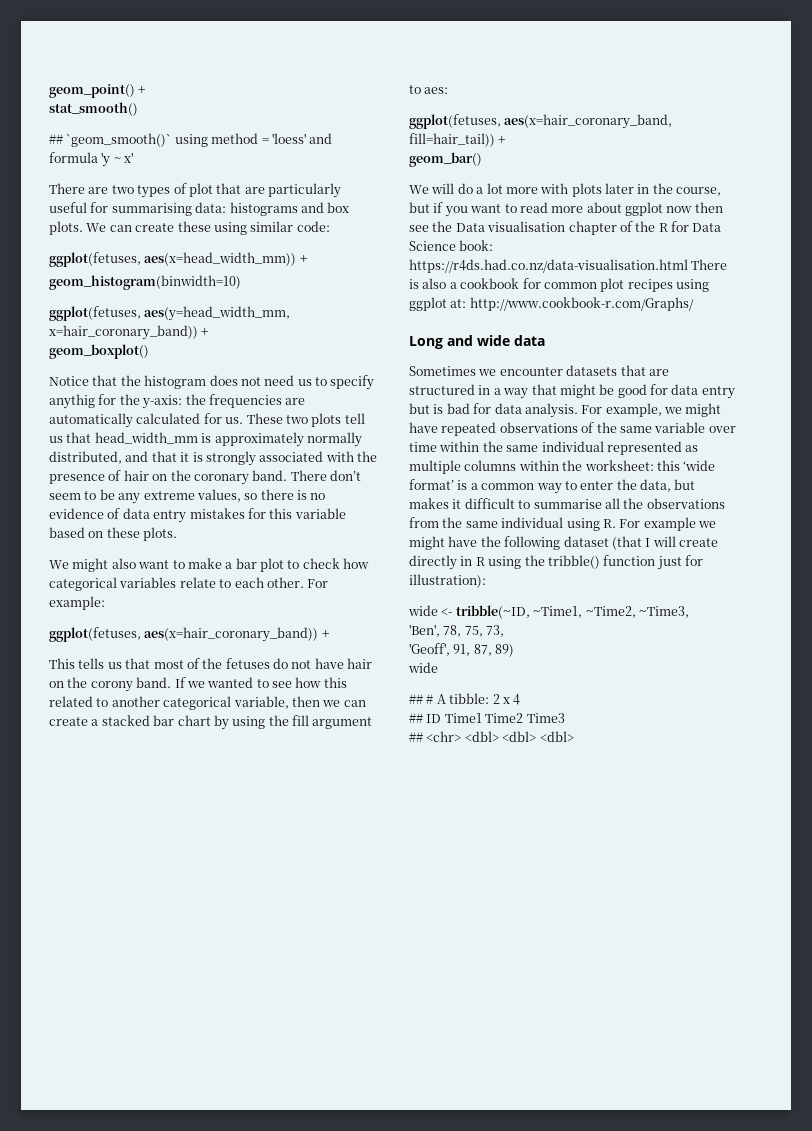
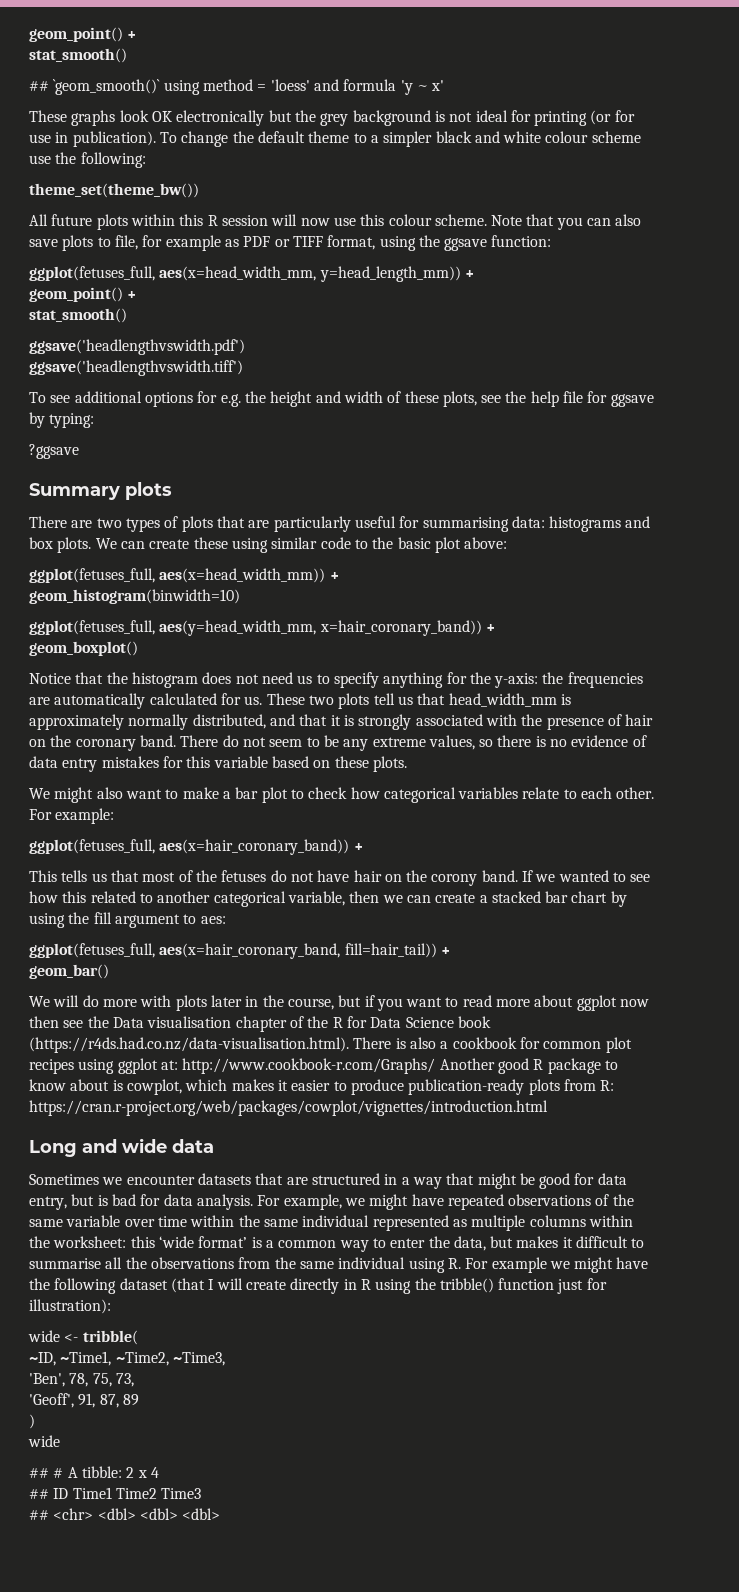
+ These graphs look OK electronically but the grey background is not ideal for printing (or for use in publication). To change the default theme to a simpler black and white colour scheme use the following:
+ theme_set(theme_bw())
+ All future plots within this R session will now use this colour scheme. Note that you can also save plots to file, for example as PDF or TIFF format, using the ggsave function:
+ ggplot(fetuses_full, aes(x=head_width_mm, y=head_length_mm)) +
+ geom_point() +
+ stat_smooth()
+ ggsave('headlengthvswidth.pdf')
+ ggsave('headlengthvswidth.tiff')
+ To see additional options for e.g. the height and width of these plots, see the help file for ggsave by typing:
+ ?ggsave
+ Summary plots
- There are two types of plot that are particularly useful for summarising data: histograms and box plots.
+ There are two types of plots that are particularly useful for summarising data: histograms and box plots.
- We can create these using similar code:
- ggplot(fetuses, aes(x=head_width_mm)) +
+ We can create these using similar code to the basic plot above:
+ ggplot(fetuses_full, aes(x=head_width_mm)) +
- ggplot(fetuses, aes(y=head_width_mm, x=hair_coronary_band)) +
+ ggplot(fetuses_full, aes(y=head_width_mm, x=hair_coronary_band)) +
- Notice that the histogram does not need us to specify anythig for the y-axis: the frequencies are automatically calculated for us.
+ Notice that the histogram does not need us to specify anything for the y-axis: the frequencies are automatically calculated for us.
- There don’t seem to be any extreme values, so there is no evidence of data entry mistakes for this variable based on these plots.
+ There do not seem to be any extreme values, so there is no evidence of data entry mistakes for this variable based on these plots.
- ggplot(fetuses, aes(x=hair_coronary_band)) +
+ ggplot(fetuses_full, aes(x=hair_coronary_band)) +
- ggplot(fetuses, aes(x=hair_coronary_band, fill=hair_tail)) +
+ ggplot(fetuses_full, aes(x=hair_coronary_band, fill=hair_tail)) +
- We will do a lot more with plots later in the course, but if you want to read more about ggplot now then see the Data visualisation chapter of the R for Data Science book: https://r4ds.had.co.nz/data-visualisation.html There is also a cookbook for common plot recipes using ggplot at: http://www.cookbook-r.com/Graphs/
+ We will do more with plots later in the course, but if you want to read more about ggplot now then see the Data visualisation chapter of the R for Data Science book (https://r4ds.had.co.nz/data-visualisation.html). There is also a cookbook for common plot recipes using ggplot at: http://www.cookbook-r.com/Graphs/ Another good R package to know about is cowplot, which makes it easier to produce publication-ready plots from R: https://cran.r-project.org/web/packages/cowplot/vignettes/introduction.html
- Sometimes we encounter datasets that are structured in a way that might be good for data entry but is bad for data analysis.
+ Sometimes we encounter datasets that are structured in a way that might be good for data entry, but is bad for data analysis.
- wide <- tribble(~ID, ~Time1, ~Time2, ~Time3,
+ wide <- tribble(
+ ~ID, ~Time1, ~Time2, ~Time3,
- 'Geoff', 91, 87, 89)
+ 'Geoff', 91, 87, 89
+ )

